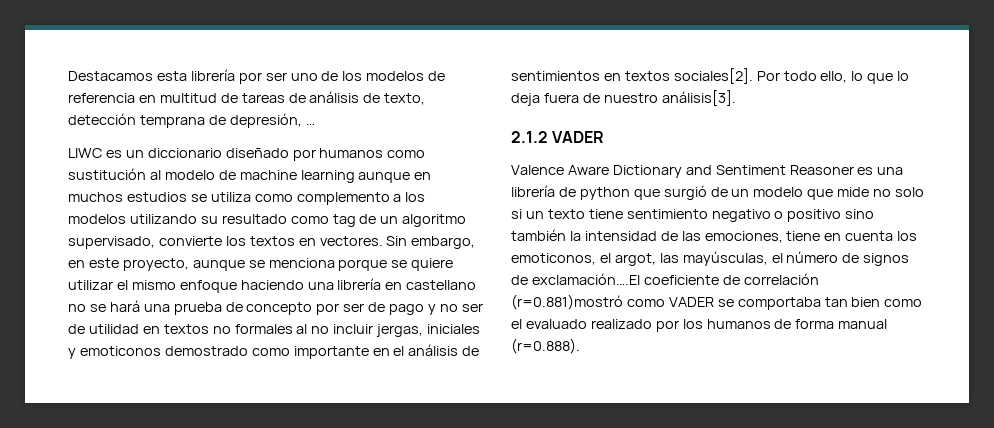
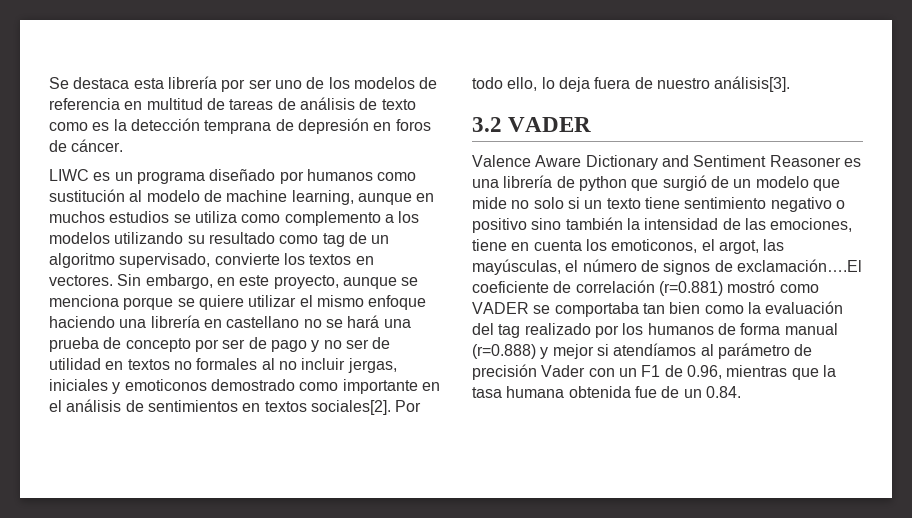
- Destacamos esta librería por ser uno de los modelos de referencia en multitud de tareas de análisis de texto, detección temprana de depresión, …
+ Se destaca esta librería por ser uno de los modelos de referencia en multitud de tareas de análisis de texto como es la detección temprana de depresión en foros de cáncer.
- LIWC es un diccionario diseñado por humanos como sustitución al modelo de machine learning aunque en muchos estudios se utiliza como complemento a los modelos utilizando su resultado como tag de un algoritmo supervisado, convierte los textos en vectores.
+ LIWC es un programa diseñado por humanos como sustitución al modelo de machine learning, aunque en muchos estudios se utiliza como complemento a los modelos utilizando su resultado como tag de un algoritmo supervisado, convierte los textos en vectores.
- Por todo ello, lo que lo deja fuera de nuestro análisis[3].
+ Por todo ello, lo deja fuera de nuestro análisis[3].
- 2.1.2 VADER
+ 3.2 VADER
- Valence Aware Dictionary and Sentiment Reasoner es una librería de python que surgió de un modelo que mide no solo si un texto tiene sentimiento negativo o positivo sino también la intensidad de las emociones, tiene en cuenta los emoticonos, el argot, las mayúsculas, el número de signos de exclamación….El coeficiente de correlación (r=0.881)mostró como VADER se comportaba tan bien como el evaluado realizado por los humanos de forma manual (r=0.888).
+ Valence Aware Dictionary and Sentiment Reasoner es una librería de python que surgió de un modelo que mide no solo si un texto tiene sentimiento negativo o positivo sino también la intensidad de las emociones, tiene en cuenta los emoticonos, el argot, las mayúsculas, el número de signos de exclamación….El coeficiente de correlación (r=0.881) mostró como VADER se comportaba tan bien como la evaluación del tag realizado por los humanos de forma manual (r=0.888) y mejor si atendíamos al parámetro de precisión Vader con un F1 de 0.96, mientras que la tasa humana obtenida fue de un 0.84.

